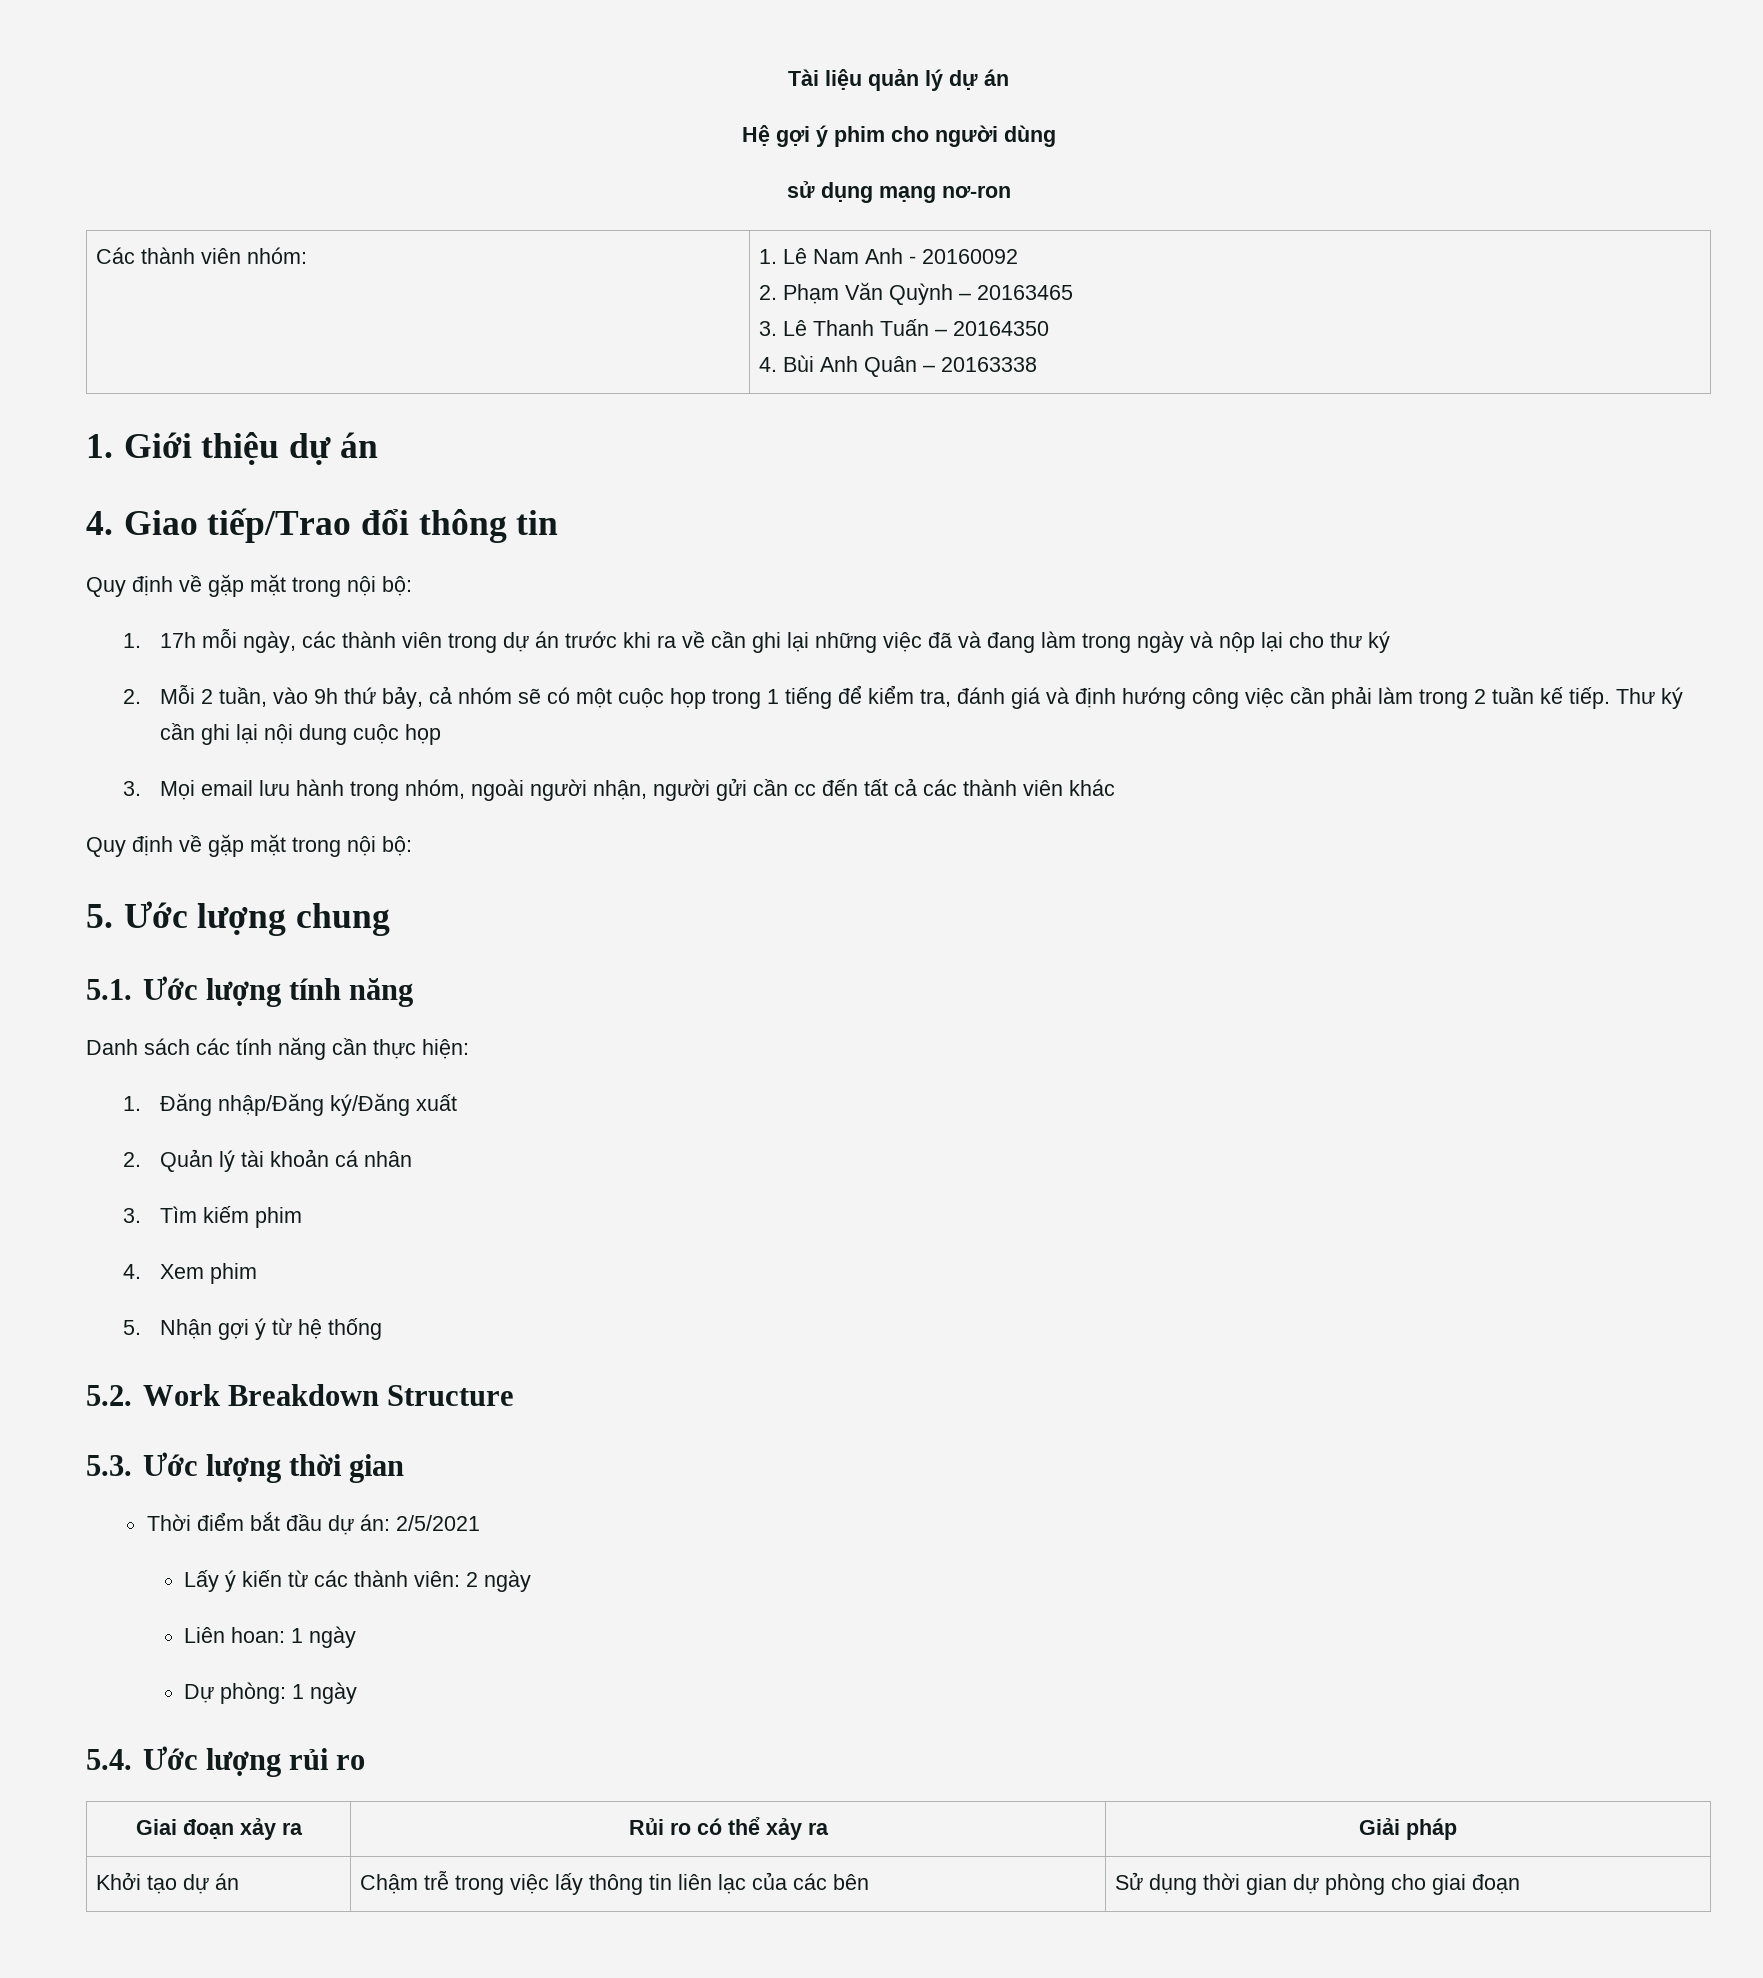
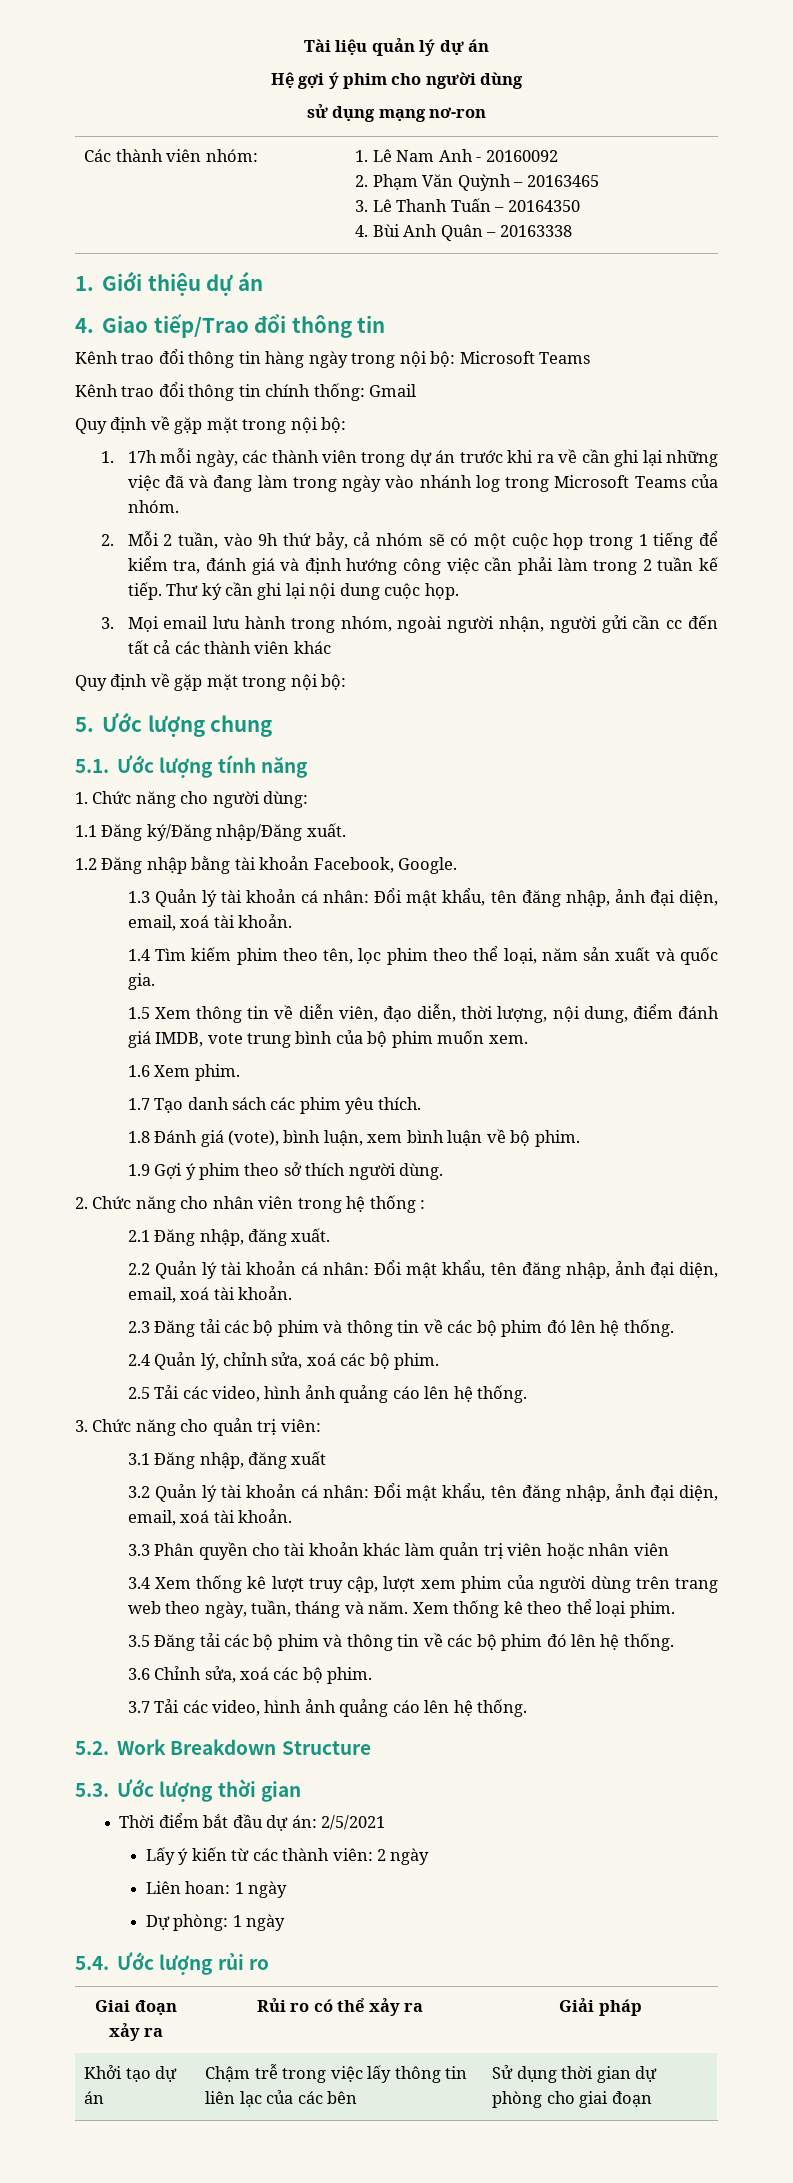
+ Kênh trao đổi thông tin hàng ngày trong nội bộ: Microsoft Teams
+ Kênh trao đổi thông tin chính thống: Gmail
- 1. 17h mỗi ngày, các thành viên trong dự án trước khi ra về cần ghi lại những việc đã và đang làm trong ngày và nộp lại cho thư ký
+ 1. 17h mỗi ngày, các thành viên trong dự án trước khi ra về cần ghi lại những việc đã và đang làm trong ngày vào nhánh log trong Microsoft Teams của nhóm.
- Thư ký cần ghi lại nội dung cuộc họp
+ Thư ký cần ghi lại nội dung cuộc họp.
- Danh sách các tính năng cần thực hiện:
- 1. Đăng nhập/Đăng ký/Đăng xuất
- 2. Quản lý tài khoản cá nhân
- 3. Tìm kiếm phim
- 4. Xem phim
- 5. Nhận gợi ý từ hệ thống
+ 1. Chức năng cho người dùng:
+ 1.1 Đăng ký/Đăng nhập/Đăng xuất.
+ 1.2 Đăng nhập bằng tài khoản Facebook, Google.
+ 1.3 Quản lý tài khoản cá nhân: Đổi mật khẩu, tên đăng nhập, ảnh đại diện, email, xoá tài khoản.
+ 1.4 Tìm kiếm phim theo tên, lọc phim theo thể loại, năm sản xuất và quốc gia.
+ 1.5 Xem thông tin về diễn viên, đạo diễn, thời lượng, nội dung, điểm đánh giá IMDB, vote trung bình của bộ phim muốn xem.
+ 1.6 Xem phim.
+ 1.7 Tạo danh sách các phim yêu thích.
+ 1.8 Đánh giá (vote), bình luận, xem bình luận về bộ phim.
+ 1.9 Gợi ý phim theo sở thích người dùng.
+ 2. Chức năng cho nhân viên trong hệ thống :
+ 2.1 Đăng nhập, đăng xuất.
+ 2.2 Quản lý tài khoản cá nhân: Đổi mật khẩu, tên đăng nhập, ảnh đại diện, email, xoá tài khoản.
+ 2.3 Đăng tải các bộ phim và thông tin về các bộ phim đó lên hệ thống.
+ 2.4 Quản lý, chỉnh sửa, xoá các bộ phim.
+ 2.5 Tải các video, hình ảnh quảng cáo lên hệ thống.
+ 3. Chức năng cho quản trị viên:
+ 3.1 Đăng nhập, đăng xuất
+ 3.2 Quản lý tài khoản cá nhân: Đổi mật khẩu, tên đăng nhập, ảnh đại diện, email, xoá tài khoản.
+ 3.3 Phân quyền cho tài khoản khác làm quản trị viên hoặc nhân viên
+ 3.4 Xem thống kê lượt truy cập, lượt xem phim của người dùng trên trang web theo ngày, tuần, tháng và năm. Xem thống kê theo thể loại phim.
+ 3.5 Đăng tải các bộ phim và thông tin về các bộ phim đó lên hệ thống.
+ 3.6 Chỉnh sửa, xoá các bộ phim.
+ 3.7 Tải các video, hình ảnh quảng cáo lên hệ thống.

